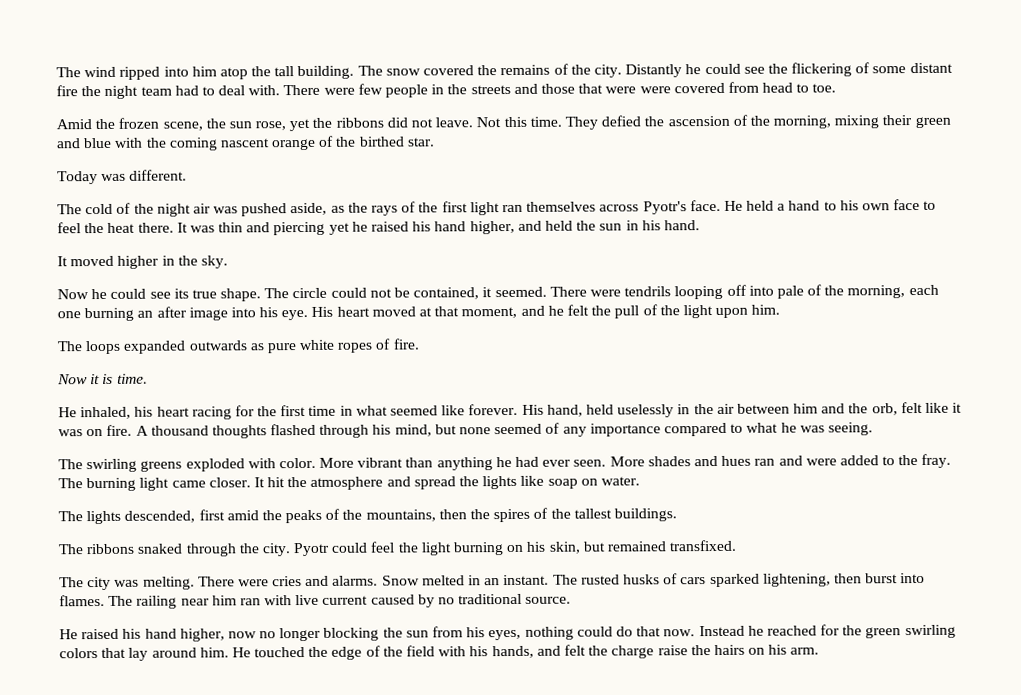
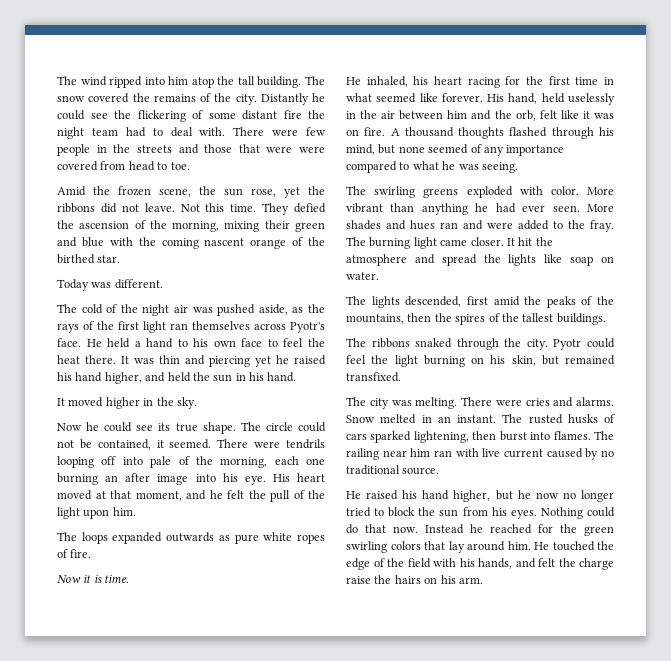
- He raised his hand higher, now no longer blocking the sun from his eyes, nothing could do that now.
+ He raised his hand higher, but he now no longer tried to block the sun from his eyes. Nothing could do that now.

